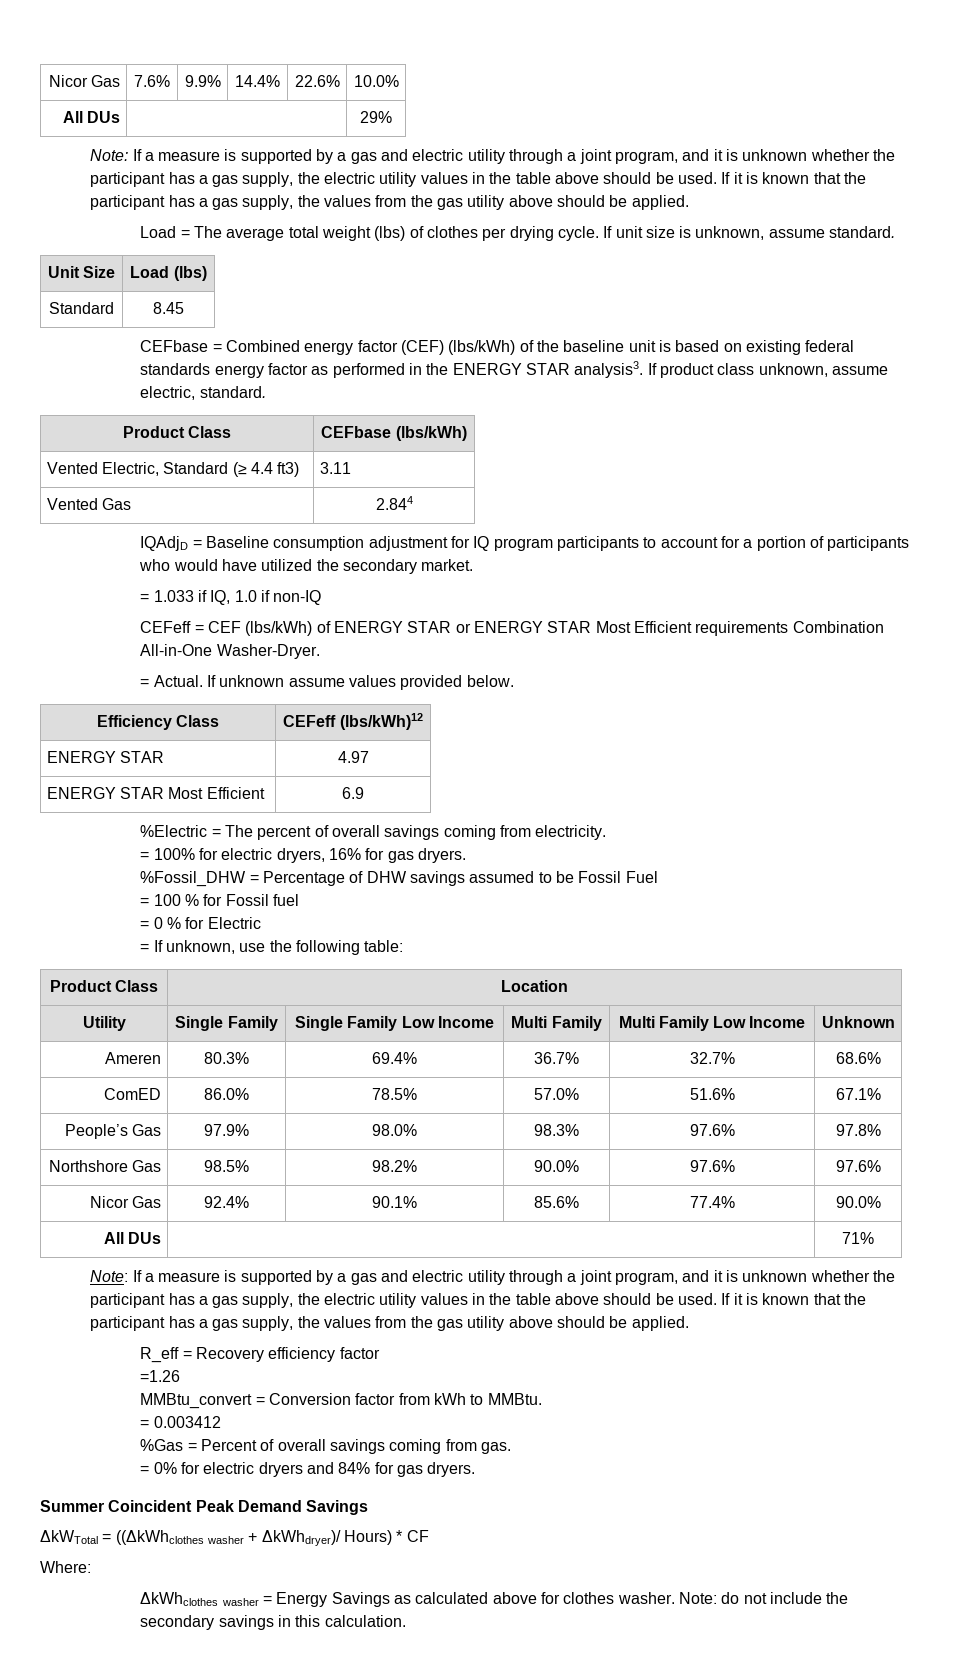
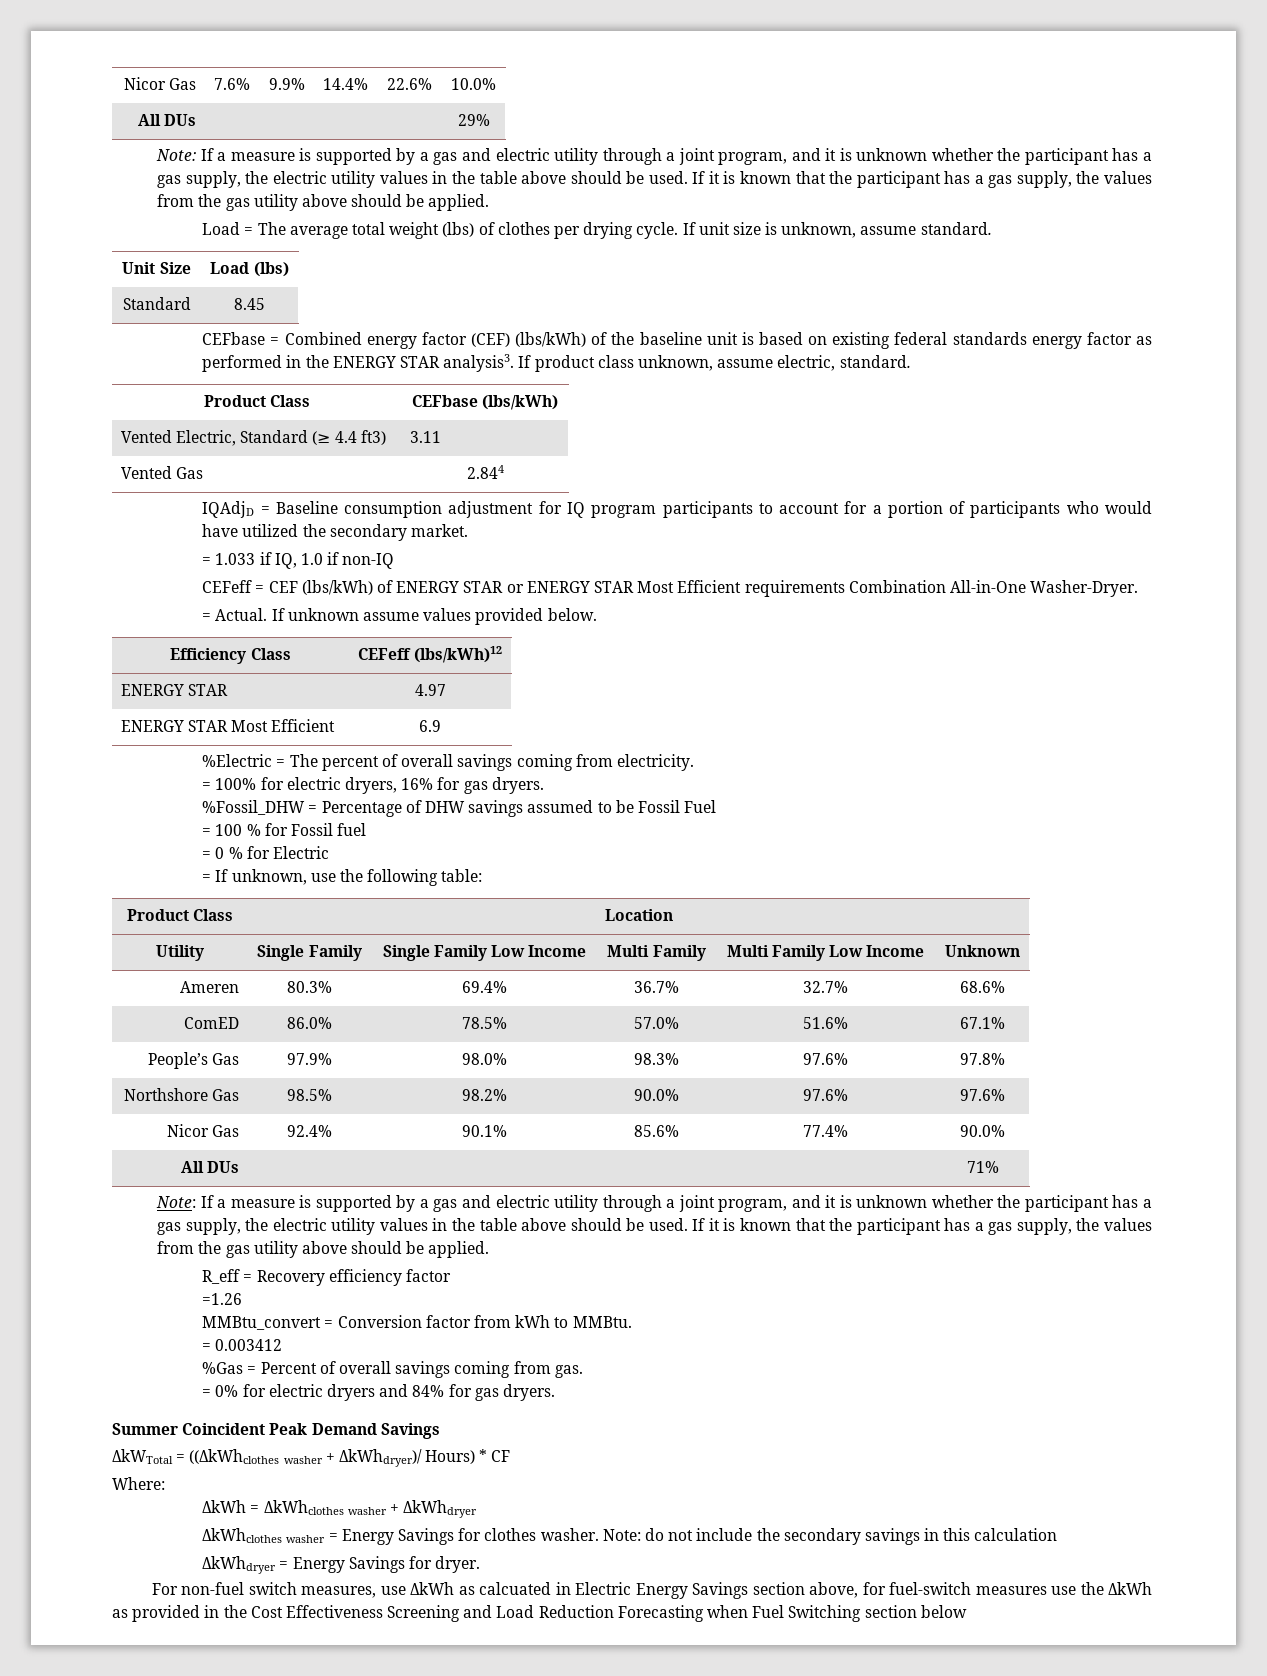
+ ΔkWh = ΔkWhclothes washer + ΔkWhdryer
- ΔkWhclothes washer = Energy Savings as calculated above for clothes washer.
+ ΔkWhclothes washer = Energy Savings for clothes washer.
- Note: do not include the secondary savings in this calculation.
+ Note: do not include the secondary savings in this calculation
+ ΔkWhdryer = Energy Savings for dryer.
+ For non-fuel switch measures, use ΔkWh as calcuated in Electric Energy Savings section above, for fuel-switch measures use the ΔkWh as provided in the Cost Effectiveness Screening and Load Reduction Forecasting when Fuel Switching section below

